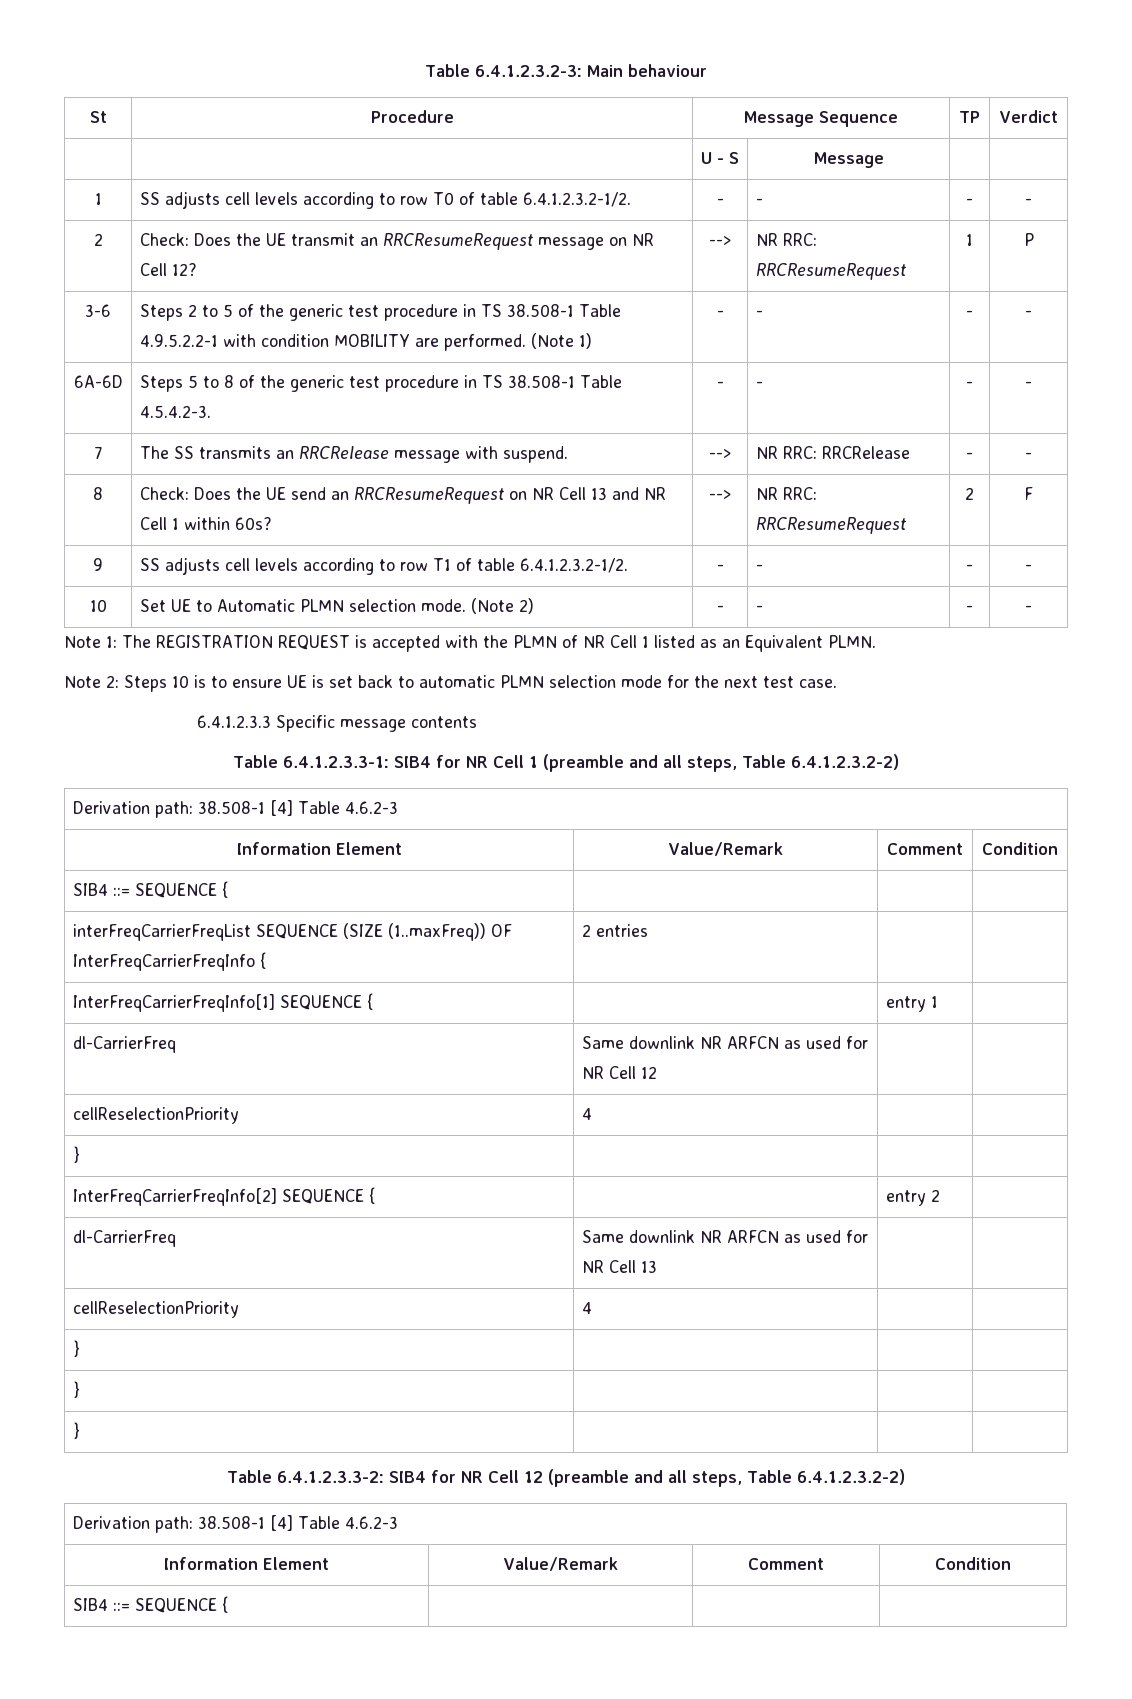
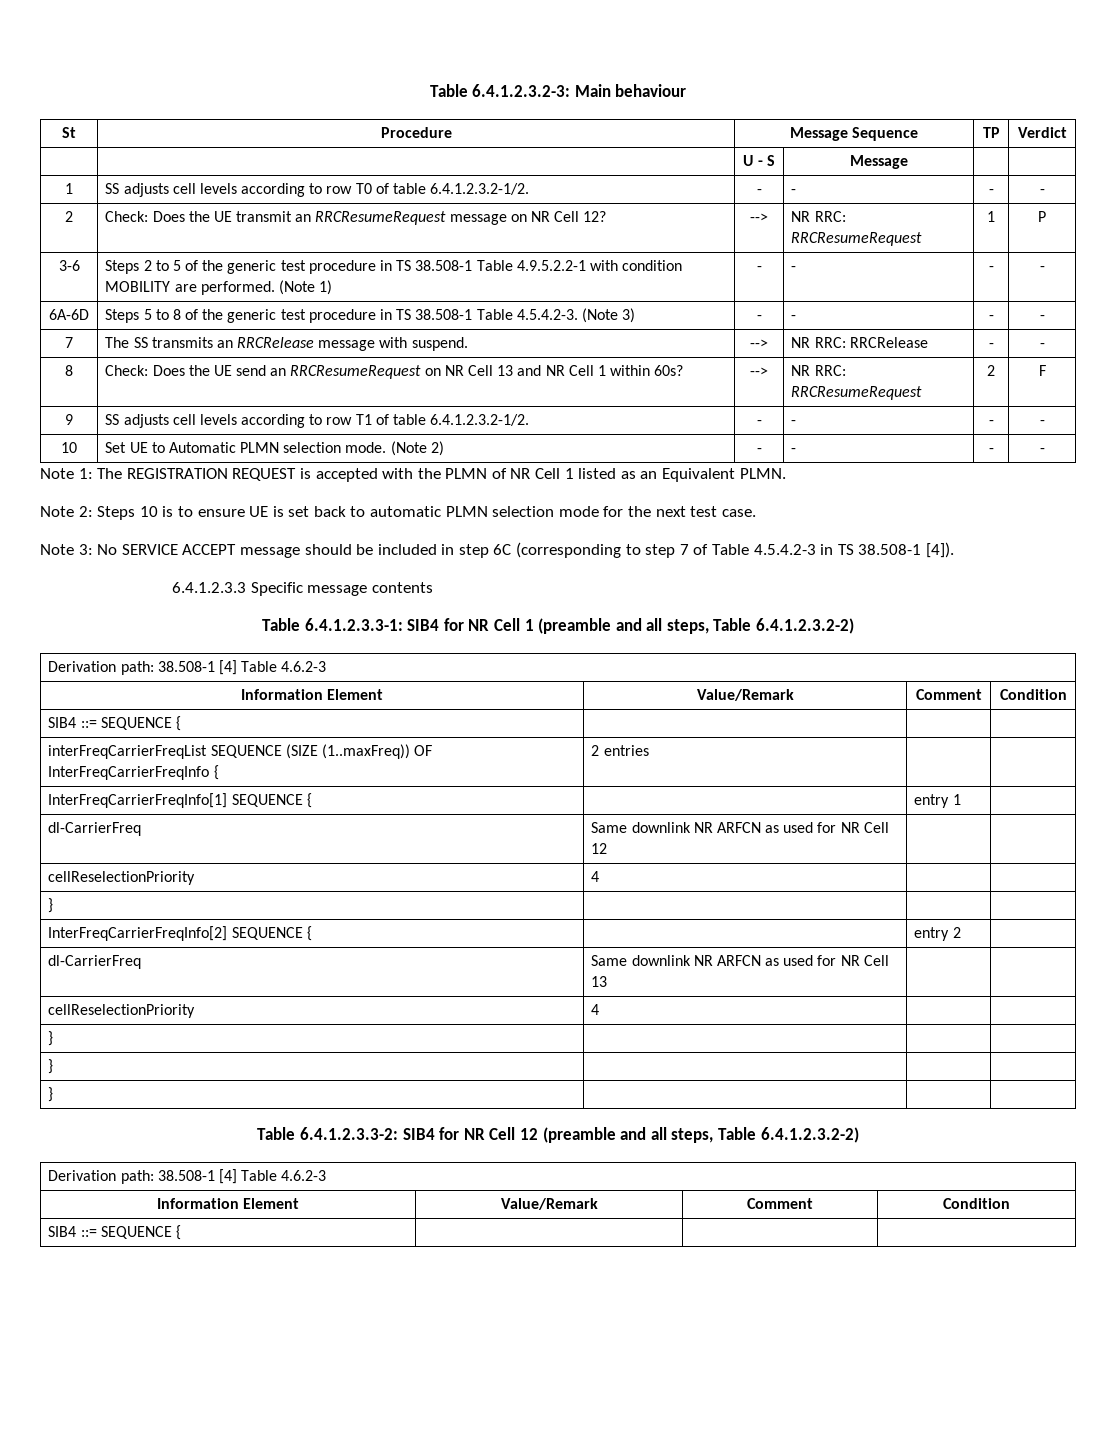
- 6A-6D | Steps 5 to 8 of the generic test procedure in TS 38.508-1 Table 4.5.4.2-3. | - | - | - | -
+ 6A-6D | Steps 5 to 8 of the generic test procedure in TS 38.508-1 Table 4.5.4.2-3. (Note 3) | - | - | - | -
+ Note 3: No SERVICE ACCEPT message should be included in step 6C (corresponding to step 7 of Table 4.5.4.2-3 in TS 38.508-1 [4]).

